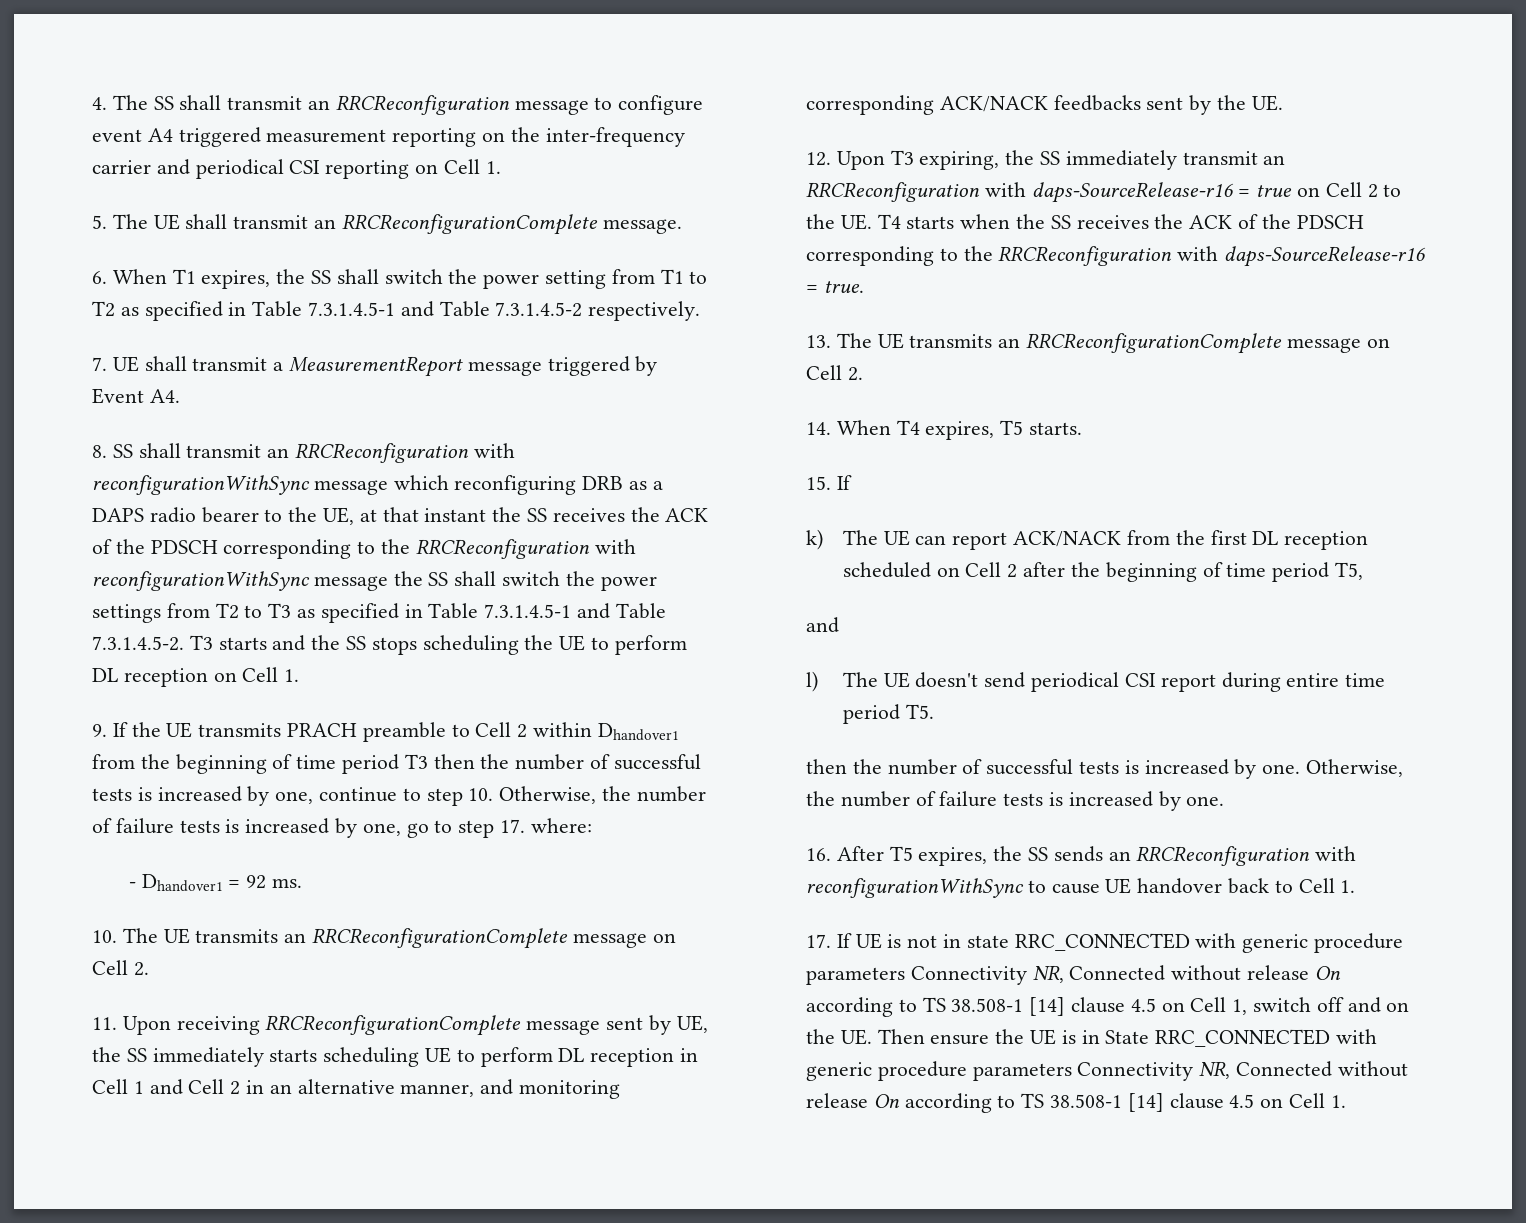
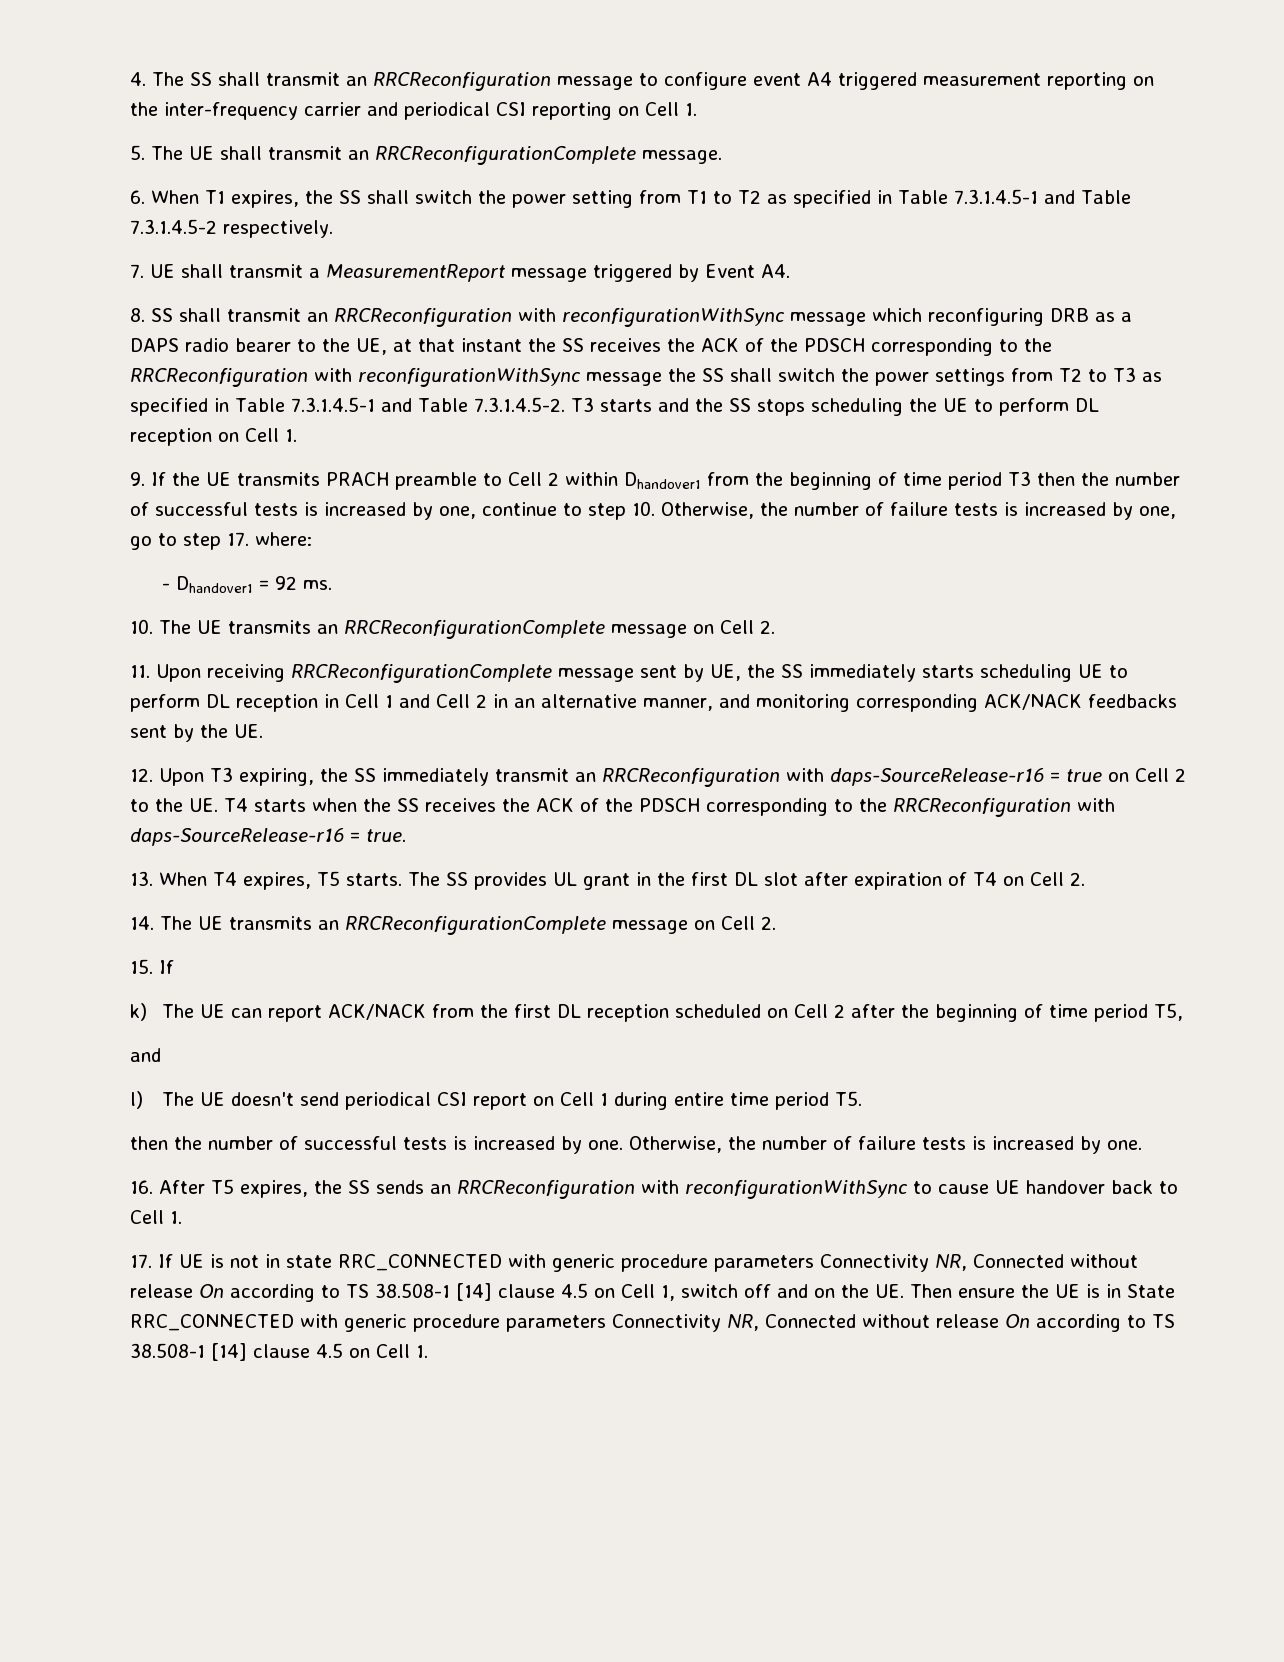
- 13. The UE transmits an RRCReconfigurationComplete message on Cell 2.
- 14. When T4 expires, T5 starts.
+ 13. When T4 expires, T5 starts. The SS provides UL grant in the first DL slot after expiration of T4 on Cell 2.
+ 14. The UE transmits an RRCReconfigurationComplete message on Cell 2.
- l) The UE doesn't send periodical CSI report during entire time period T5.
+ l) The UE doesn't send periodical CSI report on Cell 1 during entire time period T5.

